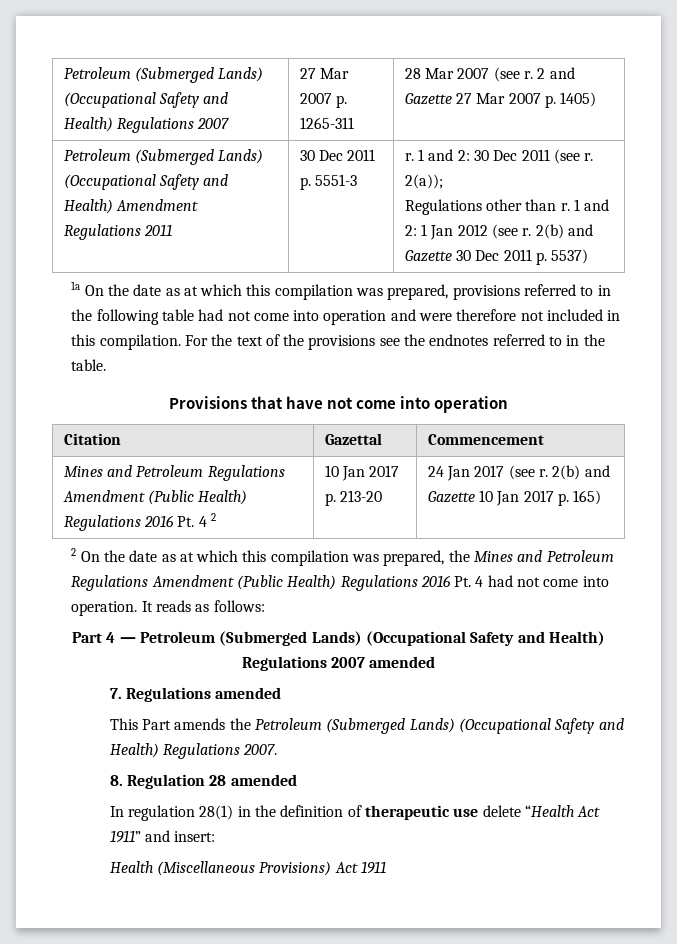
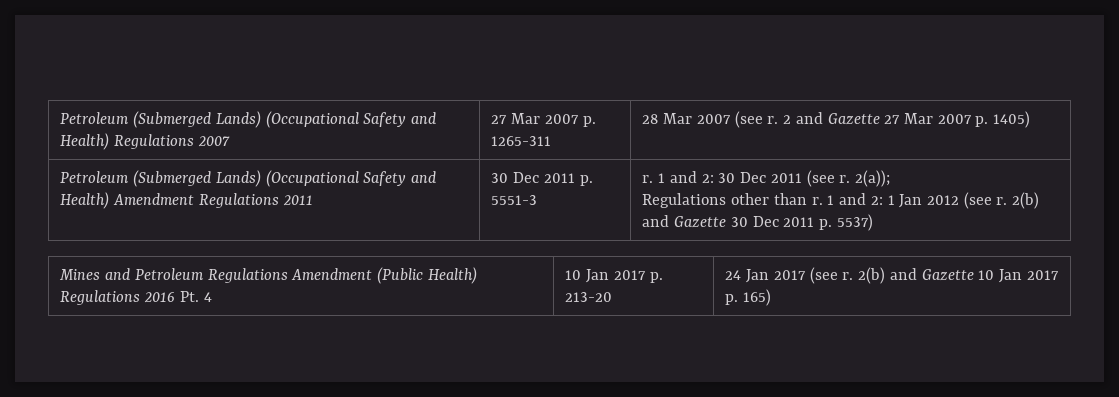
- 1a On the date as at which this compilation was prepared, provisions referred to in the following table had not come into operation and were therefore not included in this compilation. For the text of the provisions see the endnotes referred to in the table.
- Provisions that have not come into operation
- Citation | Gazettal | Commencement
- Mines and Petroleum Regulations Amendment (Public Health) Regulations 2016 Pt. 4 2 | 10 Jan 2017 p. 213-20 | 24 Jan 2017 (see r. 2(b) and Gazette 10 Jan 2017 p. 165)
+ Mines and Petroleum Regulations Amendment (Public Health) Regulations 2016 Pt. 4 | 10 Jan 2017 p. 213-20 | 24 Jan 2017 (see r. 2(b) and Gazette 10 Jan 2017 p. 165)
- 2 On the date as at which this compilation was prepared, the Mines and Petroleum Regulations Amendment (Public Health) Regulations 2016 Pt. 4 had not come into operation. It reads as follows:
- Part 4 — Petroleum (Submerged Lands) (Occupational Safety and Health) Regulations 2007 amended
- 7. Regulations amended
- This Part amends the Petroleum (Submerged Lands) (Occupational Safety and Health) Regulations 2007.
- 8. Regulation 28 amended
- In regulation 28(1) in the definition of therapeutic use delete “Health Act 1911” and insert:
- Health (Miscellaneous Provisions) Act 1911

